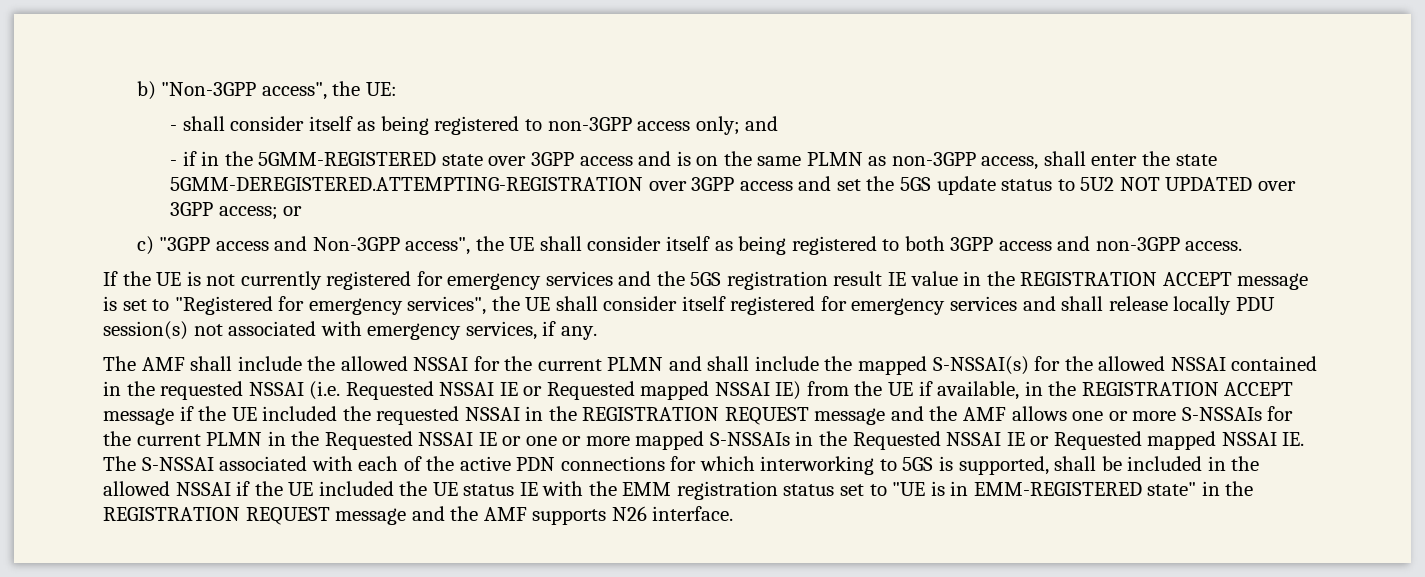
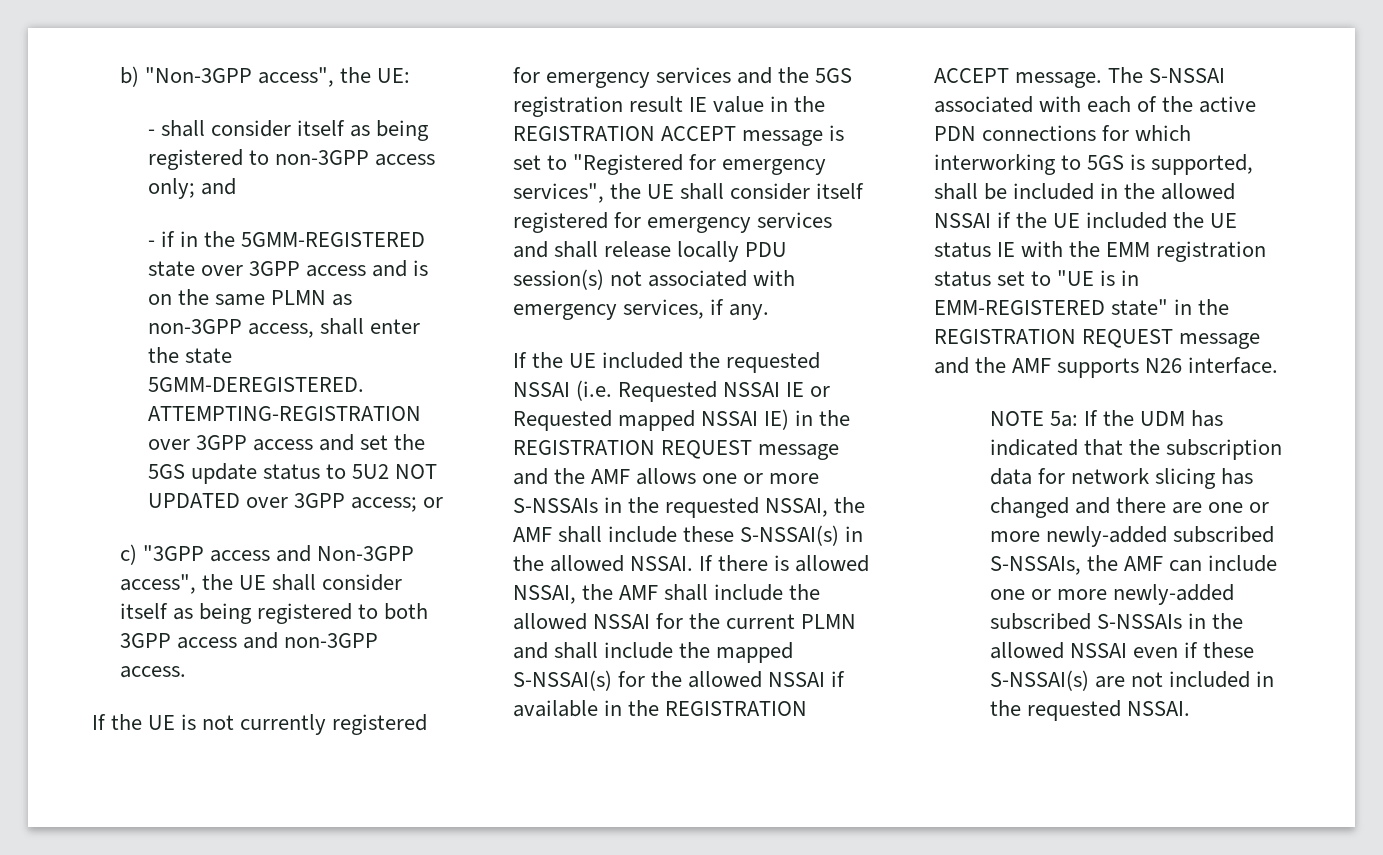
- The AMF shall include the allowed NSSAI for the current PLMN and shall include the mapped S-NSSAI(s) for the allowed NSSAI contained in the requested NSSAI (i.e. Requested NSSAI IE or Requested mapped NSSAI IE) from the UE if available, in the REGISTRATION ACCEPT message if the UE included the requested NSSAI in the REGISTRATION REQUEST message and the AMF allows one or more S-NSSAIs for the current PLMN in the Requested NSSAI IE or one or more mapped S-NSSAIs in the Requested NSSAI IE or Requested mapped NSSAI IE. The S-NSSAI associated with each of the active PDN connections for which interworking to 5GS is supported, shall be included in the allowed NSSAI if the UE included the UE status IE with the EMM registration status set to "UE is in EMM-REGISTERED state" in the REGISTRATION REQUEST message and the AMF supports N26 interface.
+ If the UE included the requested NSSAI (i.e. Requested NSSAI IE or Requested mapped NSSAI IE) in the REGISTRATION REQUEST message and the AMF allows one or more S-NSSAIs in the requested NSSAI, the AMF shall include these S-NSSAI(s) in the allowed NSSAI. If there is allowed NSSAI, the AMF shall include the allowed NSSAI for the current PLMN and shall include the mapped S-NSSAI(s) for the allowed NSSAI if available in the REGISTRATION ACCEPT message. The S-NSSAI associated with each of the active PDN connections for which interworking to 5GS is supported, shall be included in the allowed NSSAI if the UE included the UE status IE with the EMM registration status set to "UE is in EMM-REGISTERED state" in the REGISTRATION REQUEST message and the AMF supports N26 interface.
+ NOTE 5a: If the UDM has indicated that the subscription data for network slicing has changed and there are one or more newly-added subscribed S-NSSAIs, the AMF can include one or more newly-added subscribed S-NSSAIs in the allowed NSSAI even if these S-NSSAI(s) are not included in the requested NSSAI.

